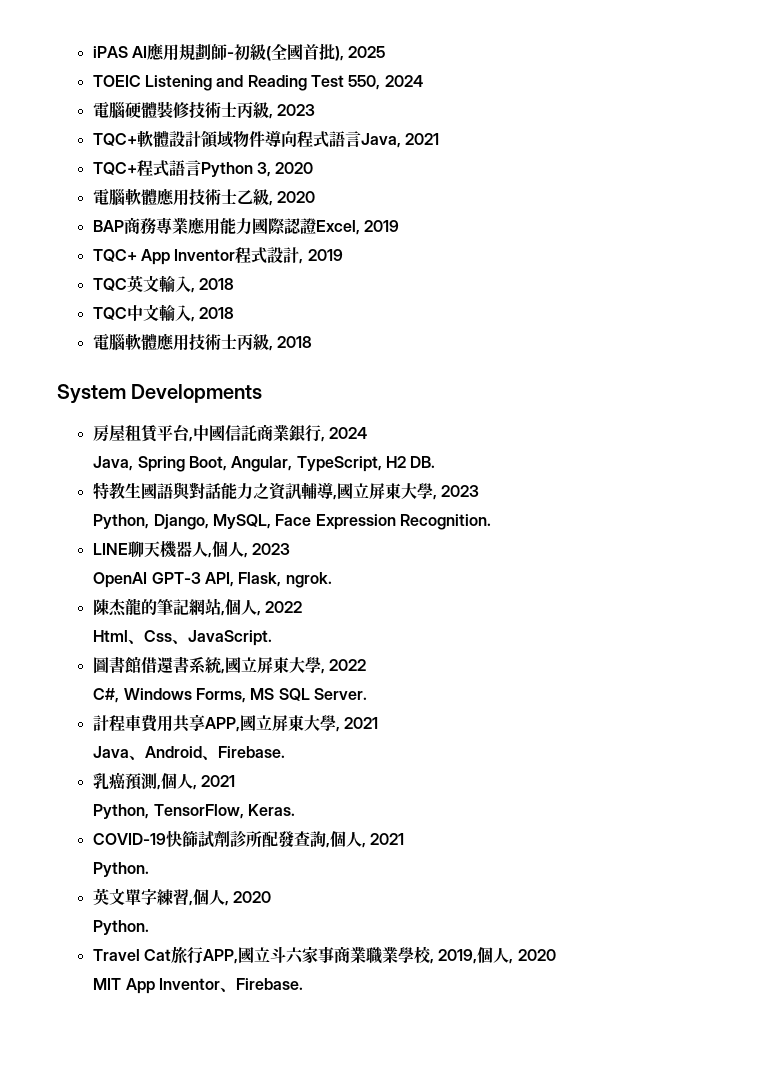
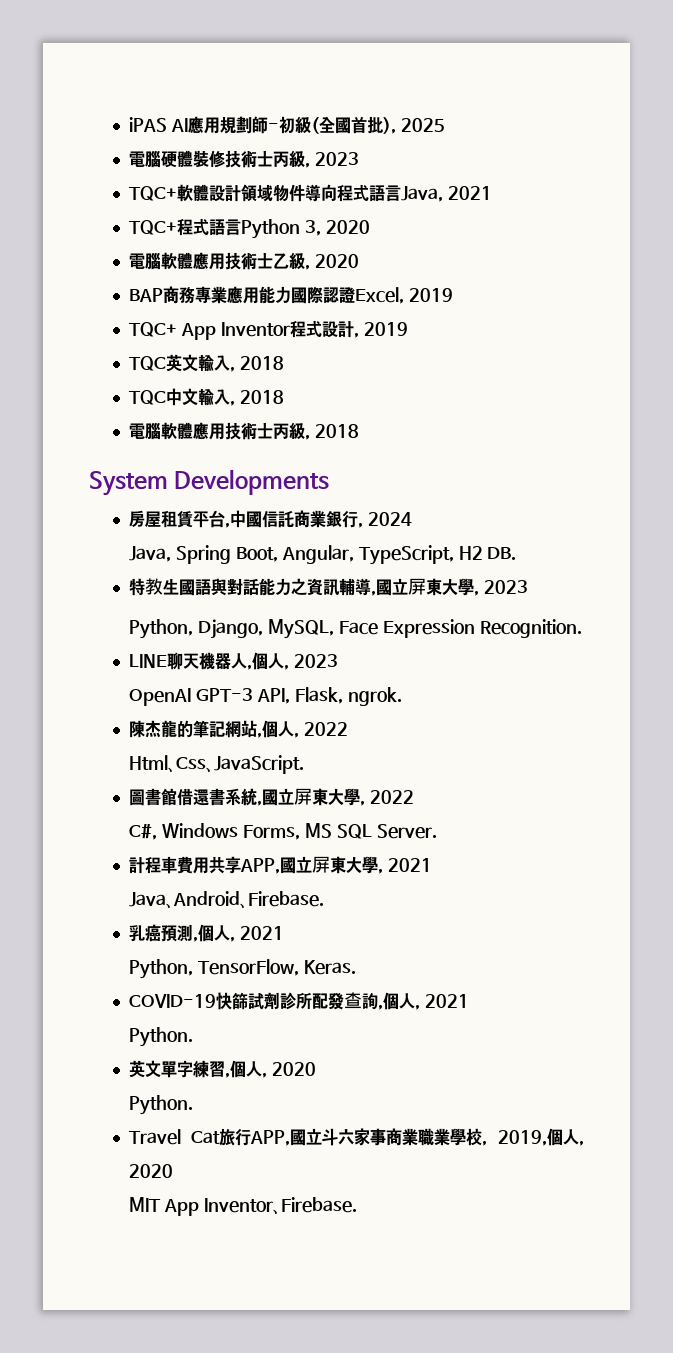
- TOEIC Listening and Reading Test 550, 2024

